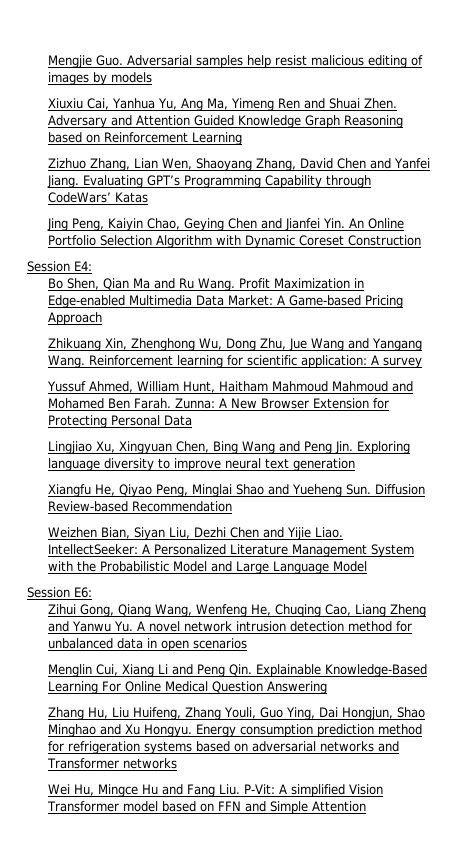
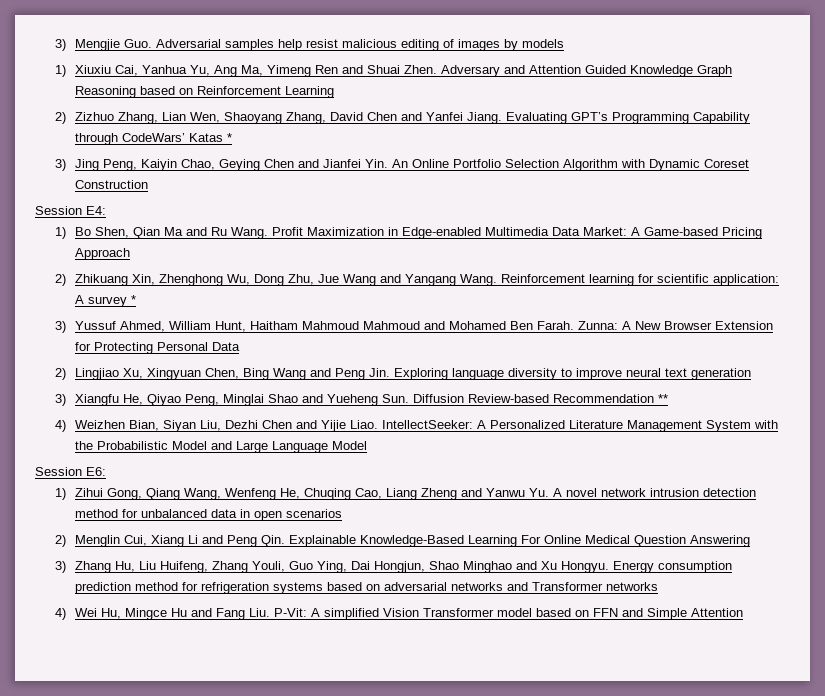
- Mengjie Guo. Adversarial samples help resist malicious editing of images by models
+ 3) Mengjie Guo. Adversarial samples help resist malicious editing of images by models
- Xiuxiu Cai, Yanhua Yu, Ang Ma, Yimeng Ren and Shuai Zhen.
+ 1) Xiuxiu Cai, Yanhua Yu, Ang Ma, Yimeng Ren and Shuai Zhen.
- Zizhuo Zhang, Lian Wen, Shaoyang Zhang, David Chen and Yanfei Jiang.
+ 2) Zizhuo Zhang, Lian Wen, Shaoyang Zhang, David Chen and Yanfei Jiang.
- Evaluating GPT’s Programming Capability through CodeWars’ Katas
- Jing Peng, Kaiyin Chao, Geying Chen and Jianfei Yin. An Online Portfolio Selection Algorithm with Dynamic Coreset Construction
+ Evaluating GPT’s Programming Capability through CodeWars’ Katas *
+ 3) Jing Peng, Kaiyin Chao, Geying Chen and Jianfei Yin. An Online Portfolio Selection Algorithm with Dynamic Coreset Construction
- Bo Shen, Qian Ma and Ru Wang.
+ 1) Bo Shen, Qian Ma and Ru Wang.
- Zhikuang Xin, Zhenghong Wu, Dong Zhu, Jue Wang and Yangang Wang.
+ 2) Zhikuang Xin, Zhenghong Wu, Dong Zhu, Jue Wang and Yangang Wang.
- Reinforcement learning for scientific application: A survey
- Yussuf Ahmed, William Hunt, Haitham Mahmoud Mahmoud and Mohamed Ben Farah.
+ Reinforcement learning for scientific application: A survey *
+ 3) Yussuf Ahmed, William Hunt, Haitham Mahmoud Mahmoud and Mohamed Ben Farah.
- Lingjiao Xu, Xingyuan Chen, Bing Wang and Peng Jin. Exploring language diversity to improve neural text generation
+ 2) Lingjiao Xu, Xingyuan Chen, Bing Wang and Peng Jin. Exploring language diversity to improve neural text generation
- Xiangfu He, Qiyao Peng, Minglai Shao and Yueheng Sun. Diffusion Review-based Recommendation
- Weizhen Bian, Siyan Liu, Dezhi Chen and Yijie Liao.
+ 3) Xiangfu He, Qiyao Peng, Minglai Shao and Yueheng Sun. Diffusion Review-based Recommendation **
+ 4) Weizhen Bian, Siyan Liu, Dezhi Chen and Yijie Liao.
- Zihui Gong, Qiang Wang, Wenfeng He, Chuqing Cao, Liang Zheng and Yanwu Yu. A novel network intrusion detection method for unbalanced data in open scenarios
+ 1) Zihui Gong, Qiang Wang, Wenfeng He, Chuqing Cao, Liang Zheng and Yanwu Yu. A novel network intrusion detection method for unbalanced data in open scenarios
- Menglin Cui, Xiang Li and Peng Qin. Explainable Knowledge-Based Learning For Online Medical Question Answering
+ 2) Menglin Cui, Xiang Li and Peng Qin. Explainable Knowledge-Based Learning For Online Medical Question Answering
- Zhang Hu, Liu Huifeng, Zhang Youli, Guo Ying, Dai Hongjun, Shao Minghao and Xu Hongyu.
+ 3) Zhang Hu, Liu Huifeng, Zhang Youli, Guo Ying, Dai Hongjun, Shao Minghao and Xu Hongyu.
- Wei Hu, Mingce Hu and Fang Liu. P-Vit: A simplified Vision Transformer model based on FFN and Simple Attention
+ 4) Wei Hu, Mingce Hu and Fang Liu. P-Vit: A simplified Vision Transformer model based on FFN and Simple Attention

